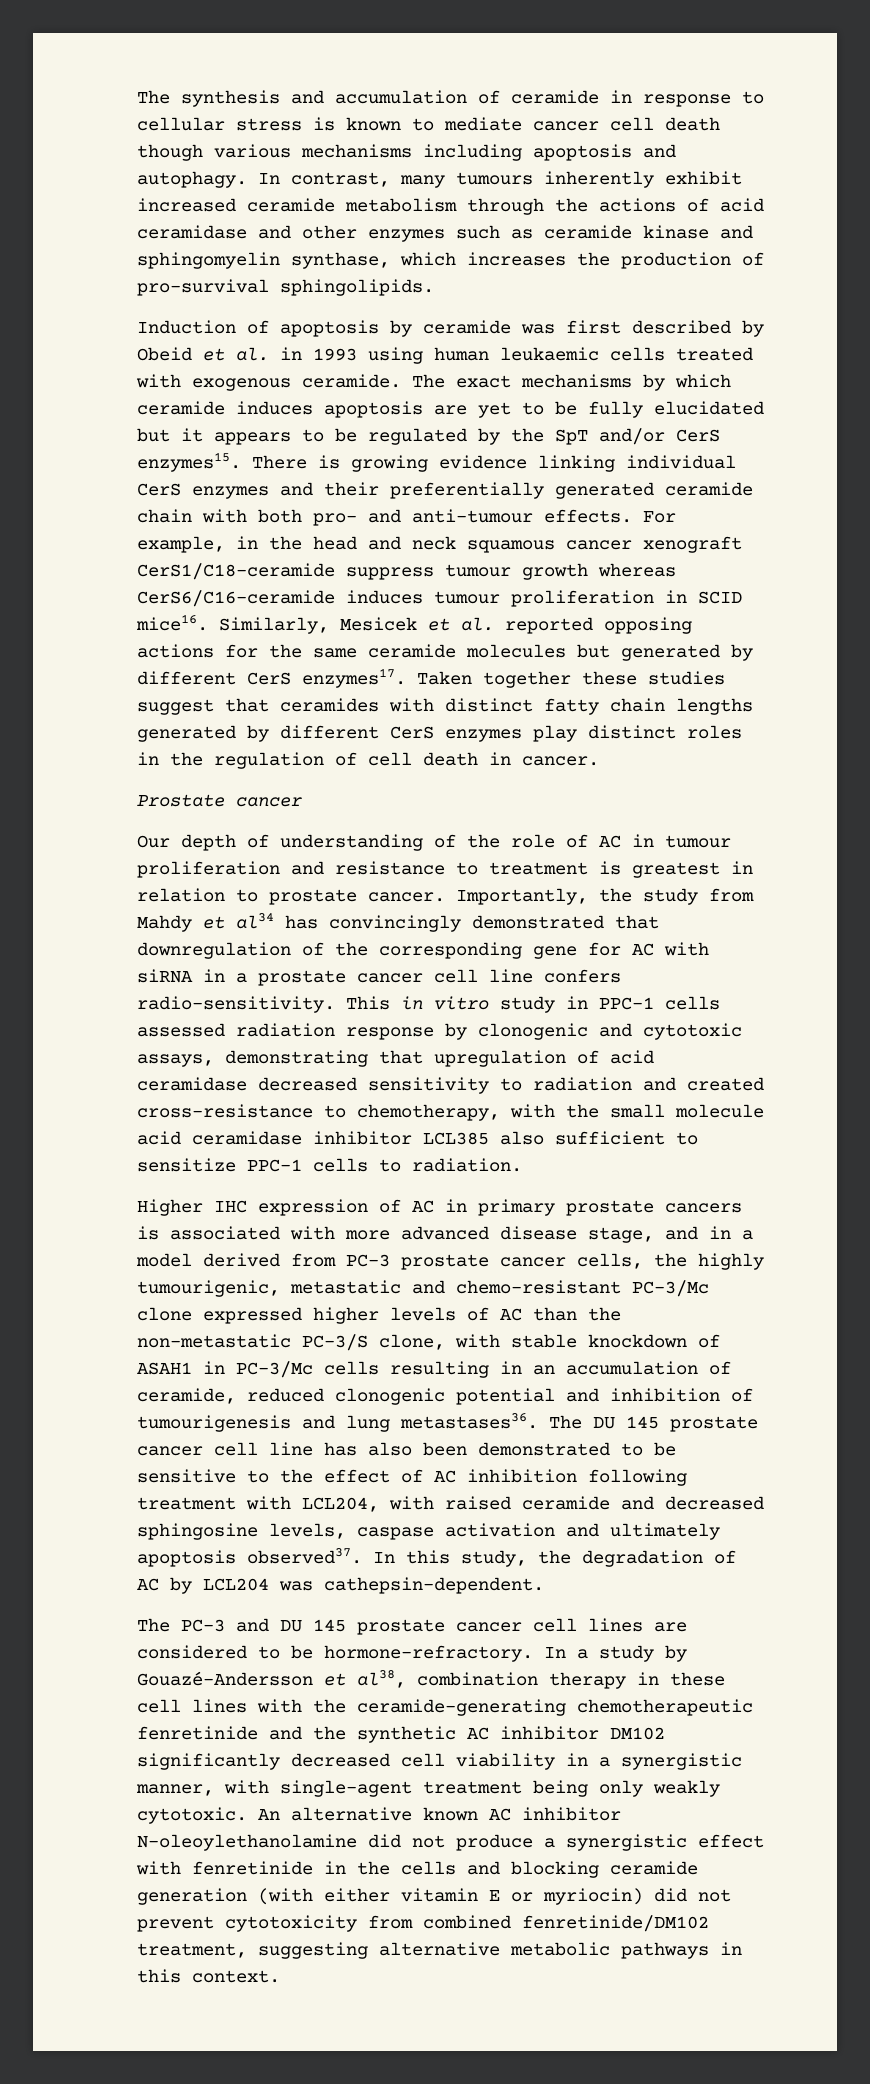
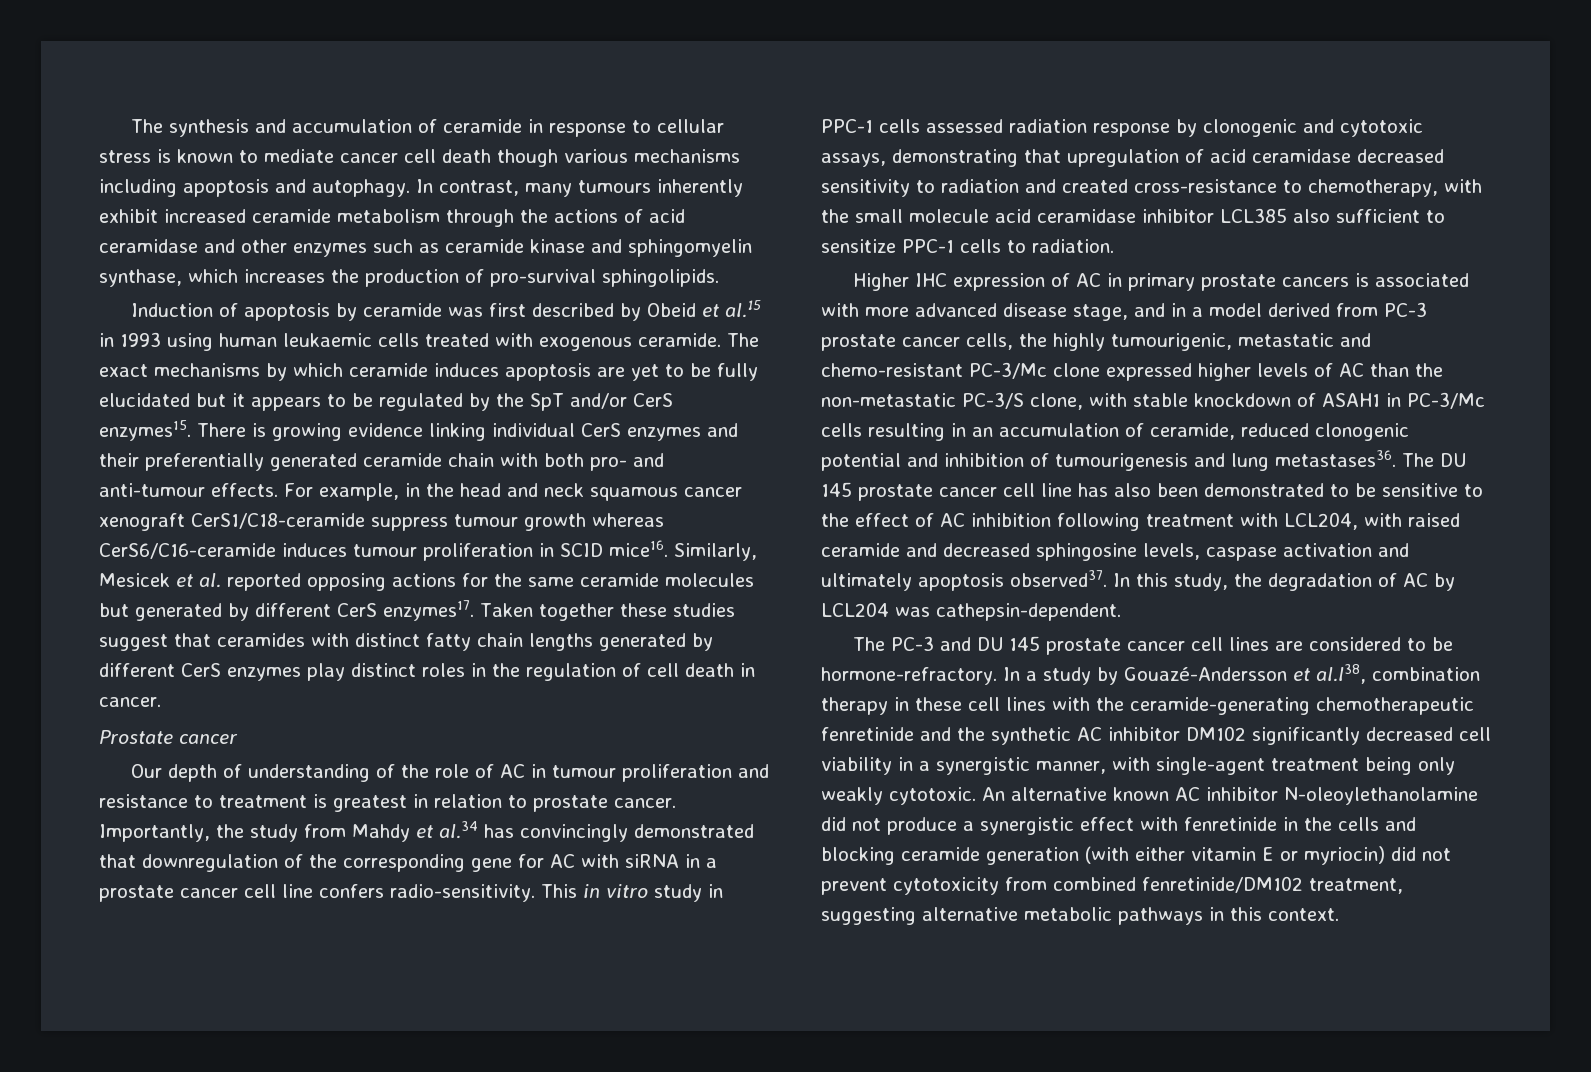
- Induction of apoptosis by ceramide was first described by Obeid et al. in 1993 using human leukaemic cells treated with exogenous ceramide.
+ Induction of apoptosis by ceramide was first described by Obeid et al.15 in 1993 using human leukaemic cells treated with exogenous ceramide.
- Importantly, the study from Mahdy et al34 has convincingly demonstrated that downregulation of the corresponding gene for AC with siRNA in a prostate cancer cell line confers radio-sensitivity.
+ Importantly, the study from Mahdy et al.34 has convincingly demonstrated that downregulation of the corresponding gene for AC with siRNA in a prostate cancer cell line confers radio-sensitivity.
- In a study by Gouazé-Andersson et al38, combination therapy in these cell lines with the ceramide-generating chemotherapeutic fenretinide and the synthetic AC inhibitor DM102 significantly decreased cell viability in a synergistic manner, with single-agent treatment being only weakly cytotoxic.
+ In a study by Gouazé-Andersson et al.l38, combination therapy in these cell lines with the ceramide-generating chemotherapeutic fenretinide and the synthetic AC inhibitor DM102 significantly decreased cell viability in a synergistic manner, with single-agent treatment being only weakly cytotoxic.

